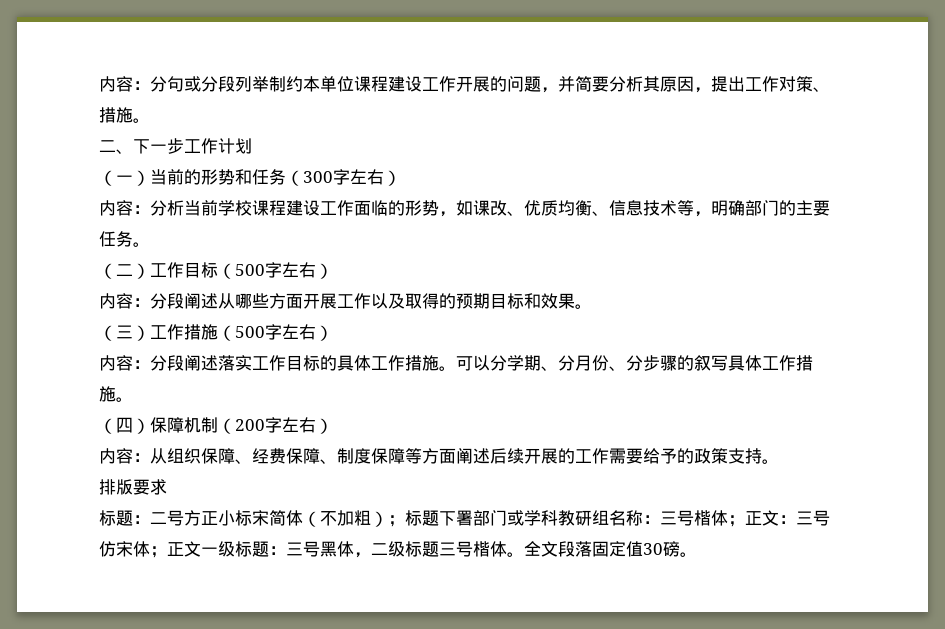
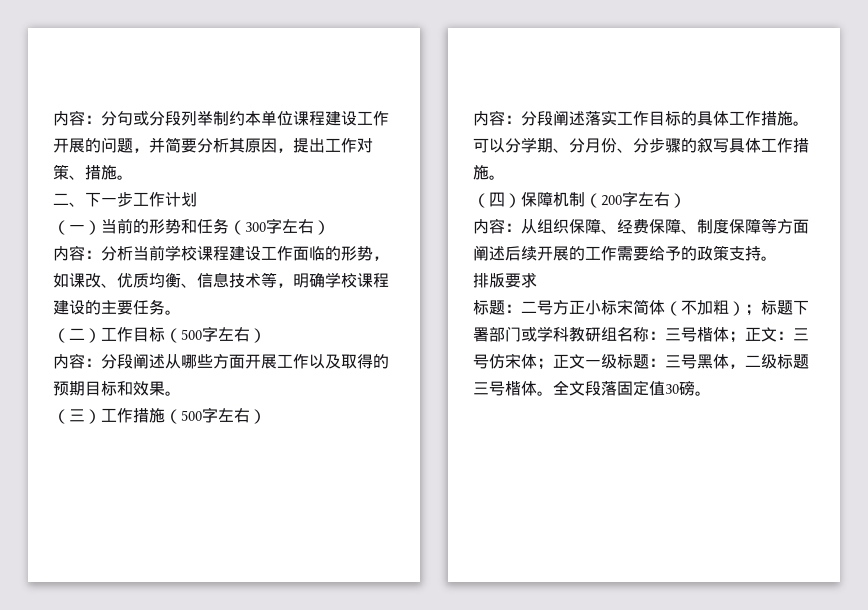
- 内容：分析当前学校课程建设工作面临的形势，如课改、优质均衡、信息技术等，明确部门的主要任务。
+ 内容：分析当前学校课程建设工作面临的形势，如课改、优质均衡、信息技术等，明确学校课程建设的主要任务。

